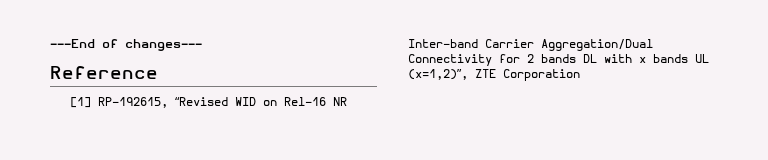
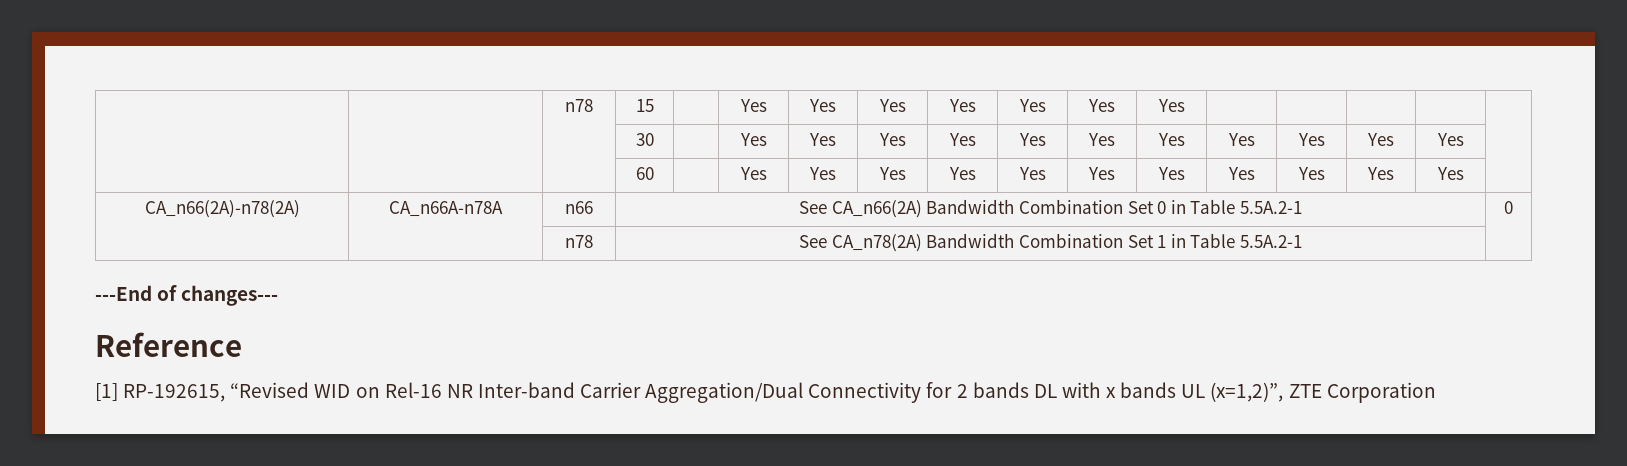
+ | | n78 | 15 | | Yes | Yes | Yes | Yes | Yes | Yes | Yes | | | | |
+ | | | 30 | | Yes | Yes | Yes | Yes | Yes | Yes | Yes | Yes | Yes | Yes | Yes |
+ | | | 60 | | Yes | Yes | Yes | Yes | Yes | Yes | Yes | Yes | Yes | Yes | Yes |
+ CA_n66(2A)-n78(2A) | CA_n66A-n78A | n66 | See CA_n66(2A) Bandwidth Combination Set 0 in Table 5.5A.2-1 | 0
+ | | n78 | See CA_n78(2A) Bandwidth Combination Set 1 in Table 5.5A.2-1 |

